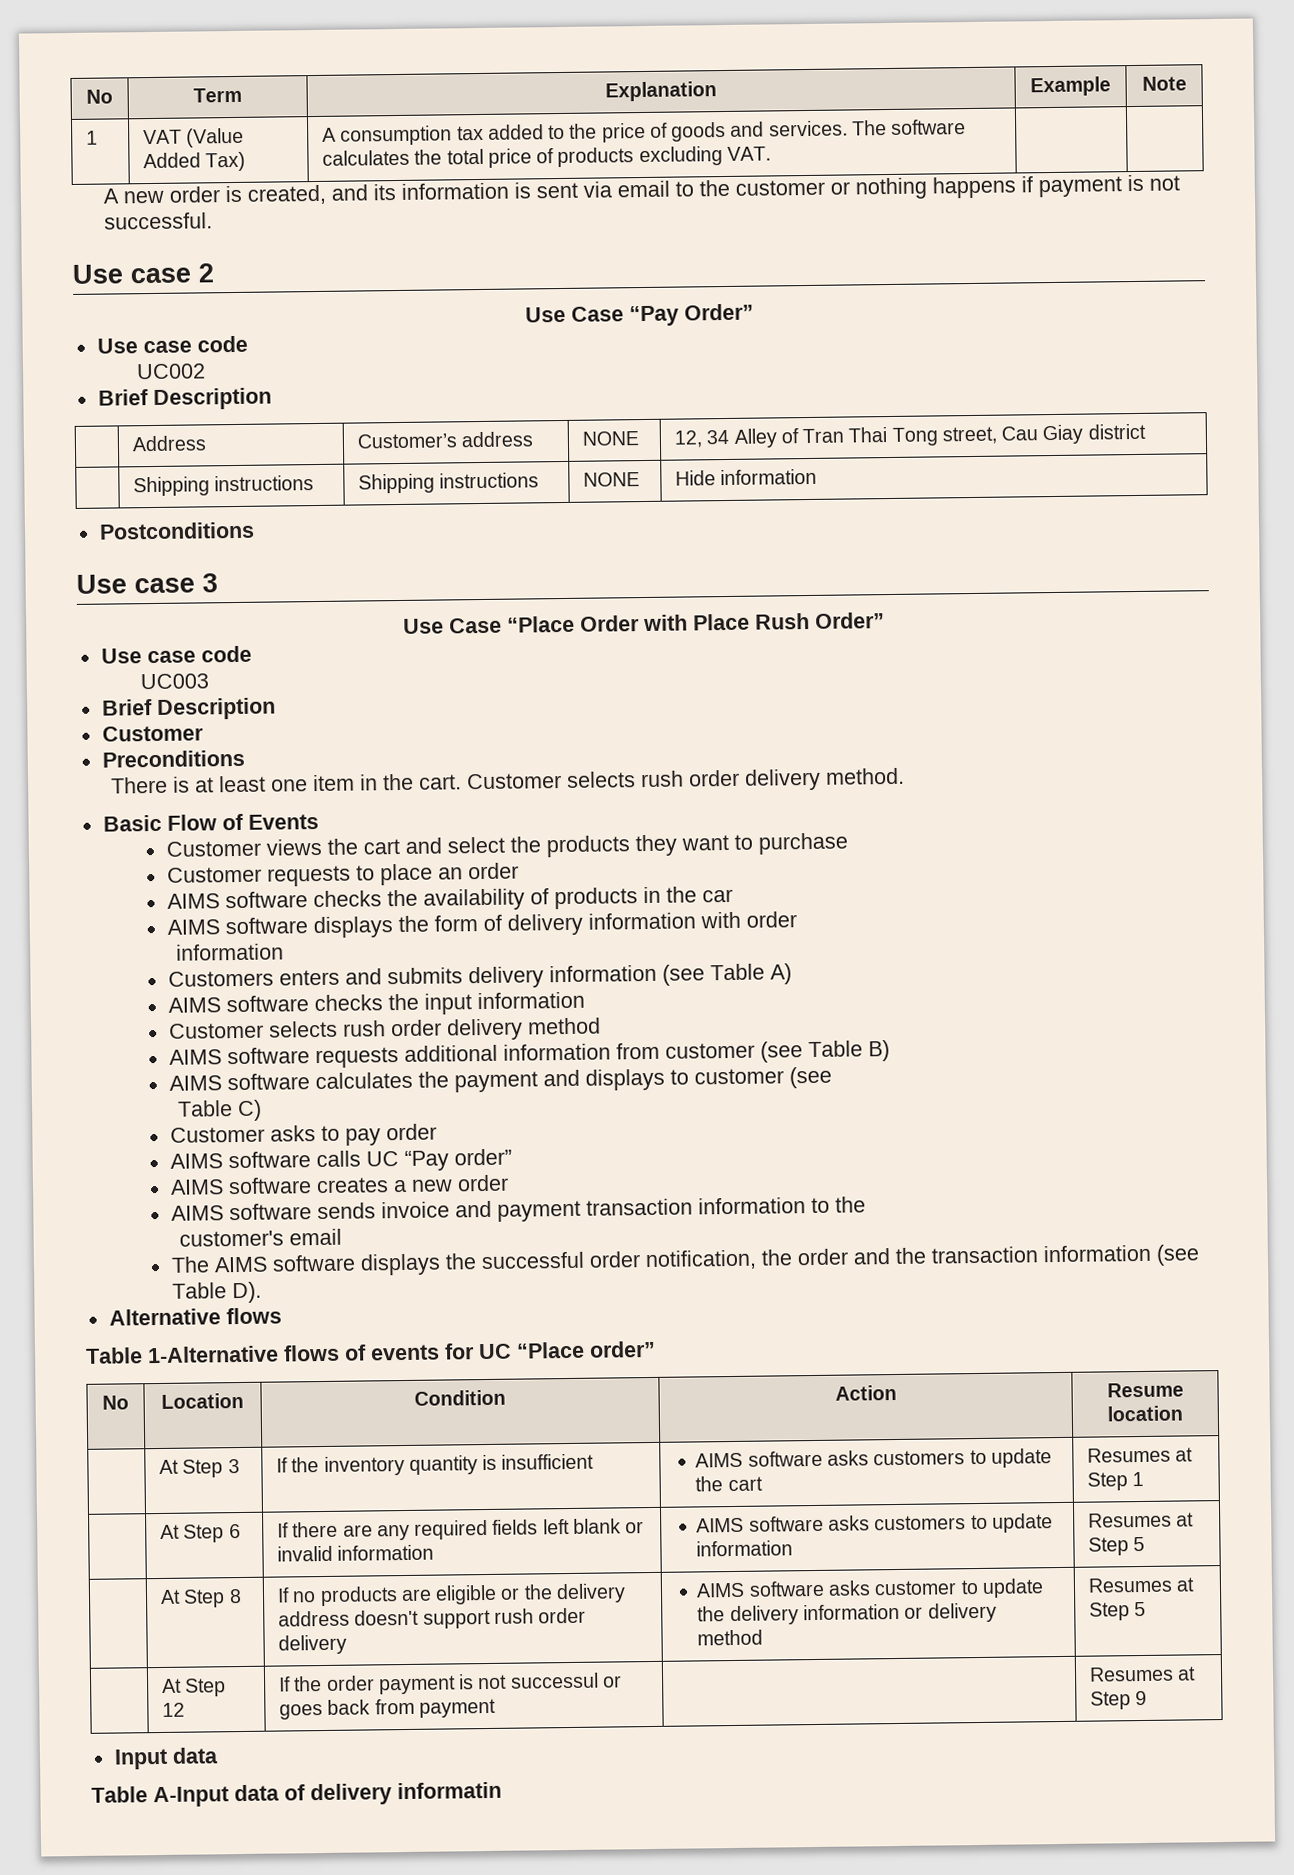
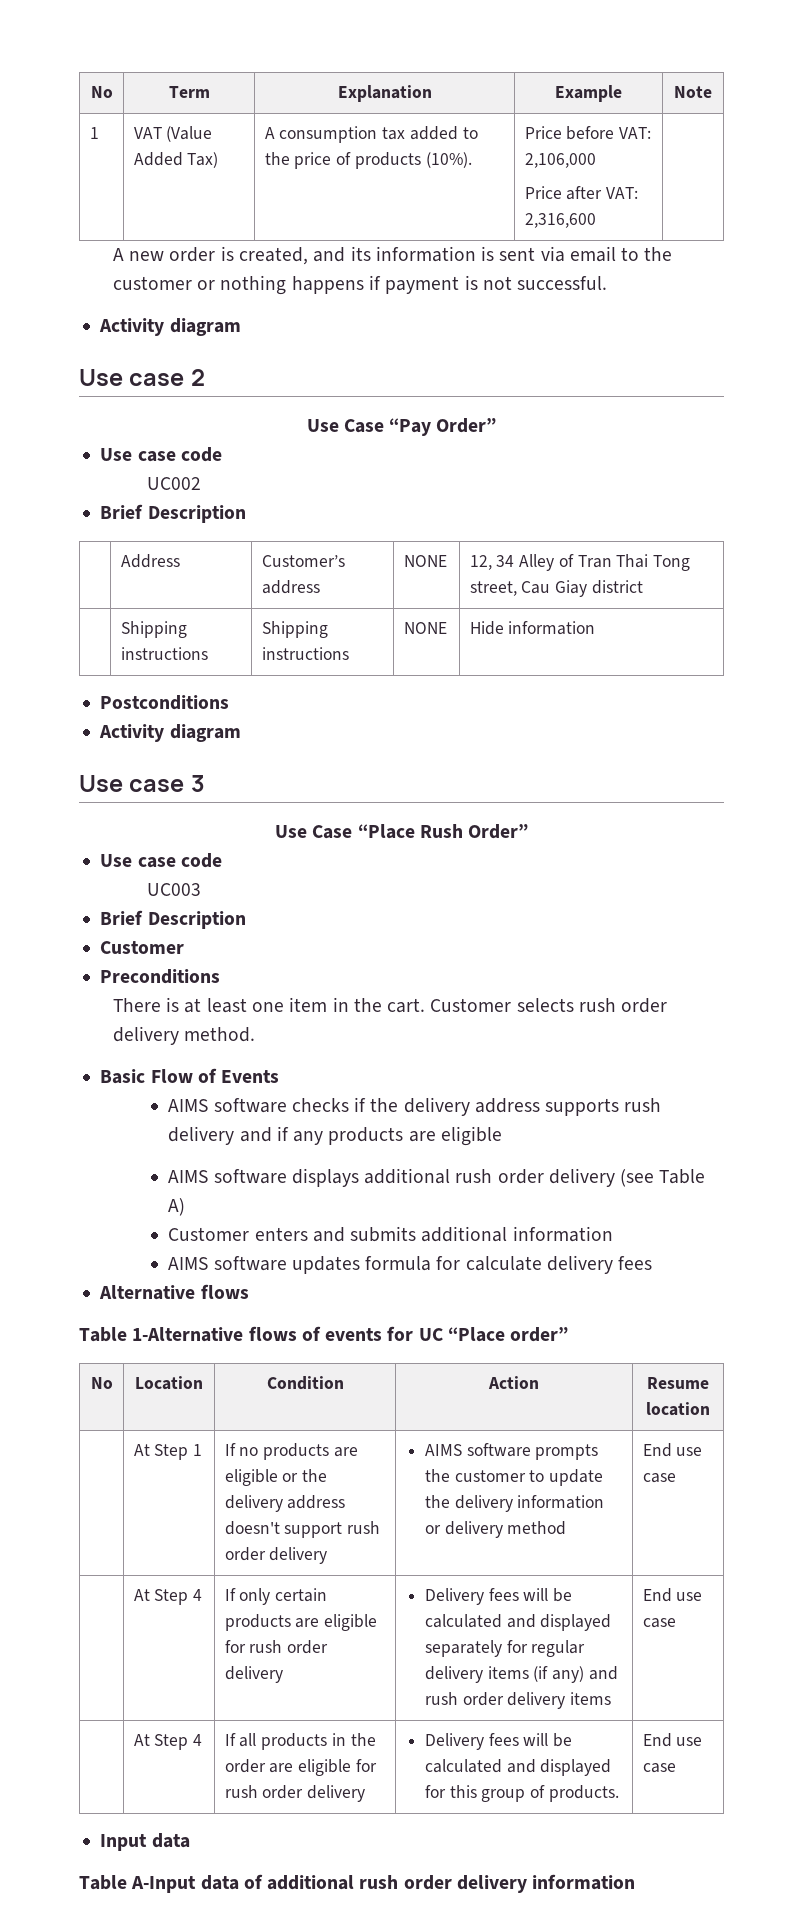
- 1 | VAT (Value Added Tax) | A consumption tax added to the price of goods and services. The software calculates the total price of products excluding VAT. | |
+ 1 | VAT (Value Added Tax) | A consumption tax added to the price of products (10%). | Price before VAT: 2,106,000
+ Price after VAT: 2,316,600 |
  A new order is created, and its information is sent via email to the customer or nothing happens if payment is not successful.
+ Activity diagram
  Postconditions
+ Activity diagram
- Use Case “Place Order with Place Rush Order”
+ Use Case “Place Rush Order”
- Customer views the cart and select the products they want to purchase
- Customer requests to place an order
- AIMS software checks the availability of products in the car
- AIMS software displays the form of delivery information with order
- information
- Customers enters and submits delivery information (see Table A)
- AIMS software checks the input information
- Customer selects rush order delivery method
- AIMS software requests additional information from customer (see Table B)
- AIMS software calculates the payment and displays to customer (see
- Table C)
- Customer asks to pay order
- AIMS software calls UC “Pay order”
- AIMS software creates a new order
- AIMS software sends invoice and payment transaction information to the
- customer's email
- The AIMS software displays the successful order notification, the order and the transaction information (see Table D).
+ AIMS software checks if the delivery address supports rush delivery and if any products are eligible
+ AIMS software displays additional rush order delivery (see Table A)
+ Customer enters and submits additional information
+ AIMS software updates formula for calculate delivery fees
- | At Step 3 | If the inventory quantity is insufficient | AIMS software asks customers to update the cart | Resumes at Step 1
- | At Step 6 | If there are any required fields left blank or invalid information | AIMS software asks customers to update information | Resumes at Step 5
- | At Step 8 | If no products are eligible or the delivery address doesn't support rush order delivery | AIMS software asks customer to update the delivery information or delivery method | Resumes at Step 5
- | At Step 12 | If the order payment is not successul or goes back from payment | | Resumes at Step 9
+ | At Step 1 | If no products are eligible or the delivery address doesn't support rush order delivery | AIMS software prompts the customer to update the delivery information or delivery method | End use case
+ | At Step 4 | If only certain products are eligible for rush order delivery | Delivery fees will be calculated and displayed separately for regular delivery items (if any) and rush order delivery items | End use case
+ | At Step 4 | If all products in the order are eligible for rush order delivery | Delivery fees will be calculated and displayed for this group of products. | End use case
- Table A-Input data of delivery informatin
+ Table A-Input data of additional rush order delivery information

